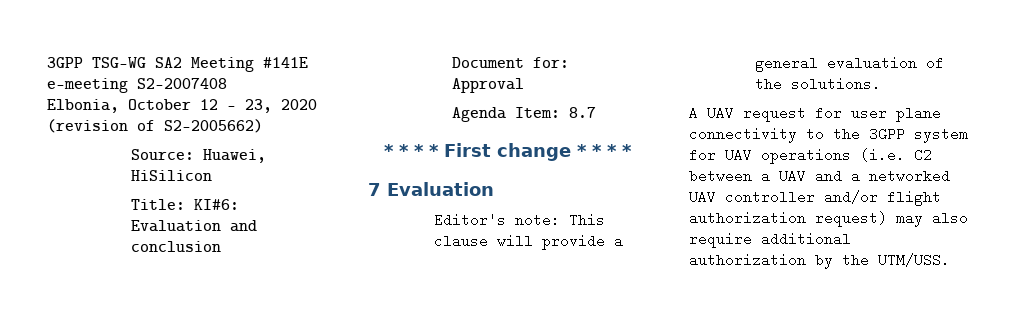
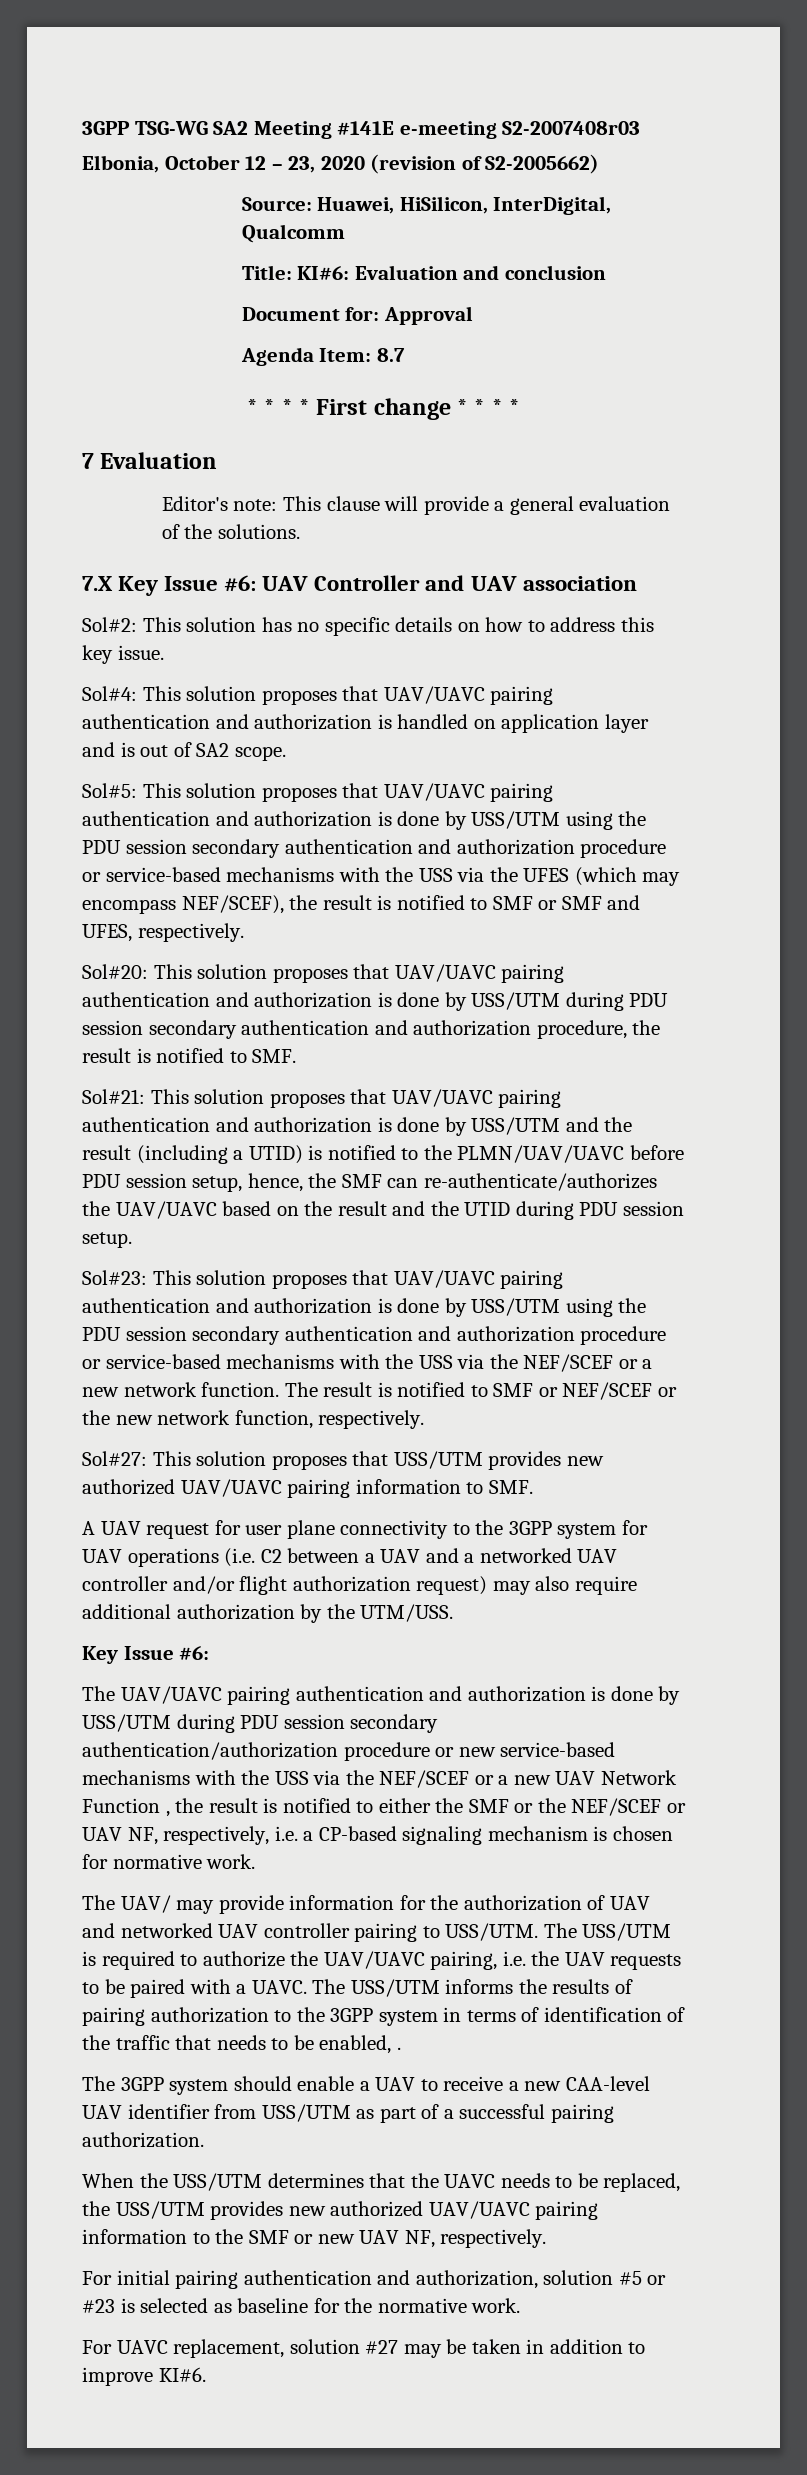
- 3GPP TSG-WG SA2 Meeting #141E e-meeting S2-2007408
+ 3GPP TSG-WG SA2 Meeting #141E e-meeting S2-2007408r03
- Source: Huawei, HiSilicon
+ Source: Huawei, HiSilicon, InterDigital, Qualcomm
+ 7.X Key Issue #6: UAV Controller and UAV association
+ Sol#2: This solution has no specific details on how to address this key issue.
+ Sol#4: This solution proposes that UAV/UAVC pairing authentication and authorization is handled on application layer and is out of SA2 scope.
+ Sol#5: This solution proposes that UAV/UAVC pairing authentication and authorization is done by USS/UTM using the PDU session secondary authentication and authorization procedure or service-based mechanisms with the USS via the UFES (which may encompass NEF/SCEF), the result is notified to SMF or SMF and UFES, respectively.
+ Sol#20: This solution proposes that UAV/UAVC pairing authentication and authorization is done by USS/UTM during PDU session secondary authentication and authorization procedure, the result is notified to SMF.
+ Sol#21: This solution proposes that UAV/UAVC pairing authentication and authorization is done by USS/UTM and the result (including a UTID) is notified to the PLMN/UAV/UAVC before PDU session setup, hence, the SMF can re-authenticate/authorizes the UAV/UAVC based on the result and the UTID during PDU session setup.
+ Sol#23: This solution proposes that UAV/UAVC pairing authentication and authorization is done by USS/UTM using the PDU session secondary authentication and authorization procedure or service-based mechanisms with the USS via the NEF/SCEF or a new network function. The result is notified to SMF or NEF/SCEF or the new network function, respectively.
+ Sol#27: This solution proposes that USS/UTM provides new authorized UAV/UAVC pairing information to SMF.
  A UAV request for user plane connectivity to the 3GPP system for UAV operations (i.e. C2 between a UAV and a networked UAV controller and/or flight authorization request) may also require additional authorization by the UTM/USS.
+ Key Issue #6:
+ The UAV/UAVC pairing authentication and authorization is done by USS/UTM during PDU session secondary authentication/authorization procedure or new service-based mechanisms with the USS via the NEF/SCEF or a new UAV Network Function , the result is notified to either the SMF or the NEF/SCEF or UAV NF, respectively, i.e. a CP-based signaling mechanism is chosen for normative work.
+ The UAV/ may provide information for the authorization of UAV and networked UAV controller pairing to USS/UTM. The USS/UTM is required to authorize the UAV/UAVC pairing, i.e. the UAV requests to be paired with a UAVC. The USS/UTM informs the results of pairing authorization to the 3GPP system in terms of identification of the traffic that needs to be enabled, .
+ The 3GPP system should enable a UAV to receive a new CAA-level UAV identifier from USS/UTM as part of a successful pairing authorization.
+ When the USS/UTM determines that the UAVC needs to be replaced, the USS/UTM provides new authorized UAV/UAVC pairing information to the SMF or new UAV NF, respectively.
+ For initial pairing authentication and authorization, solution #5 or #23 is selected as baseline for the normative work.
+ For UAVC replacement, solution #27 may be taken in addition to improve KI#6.

